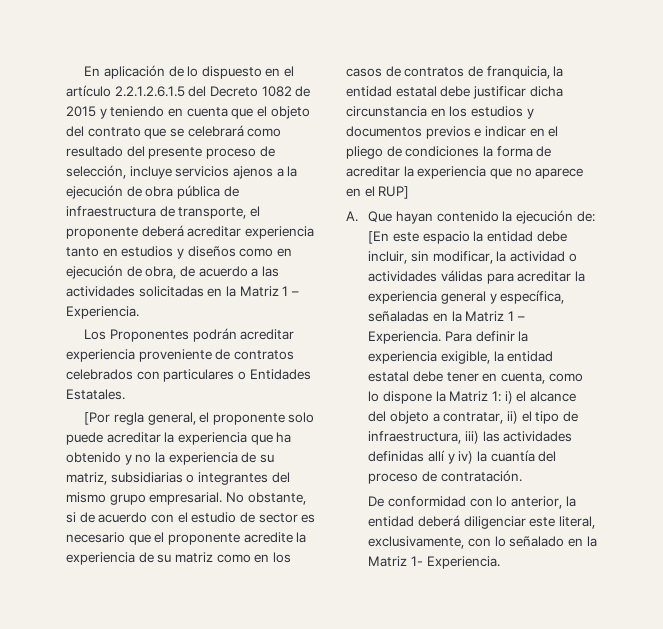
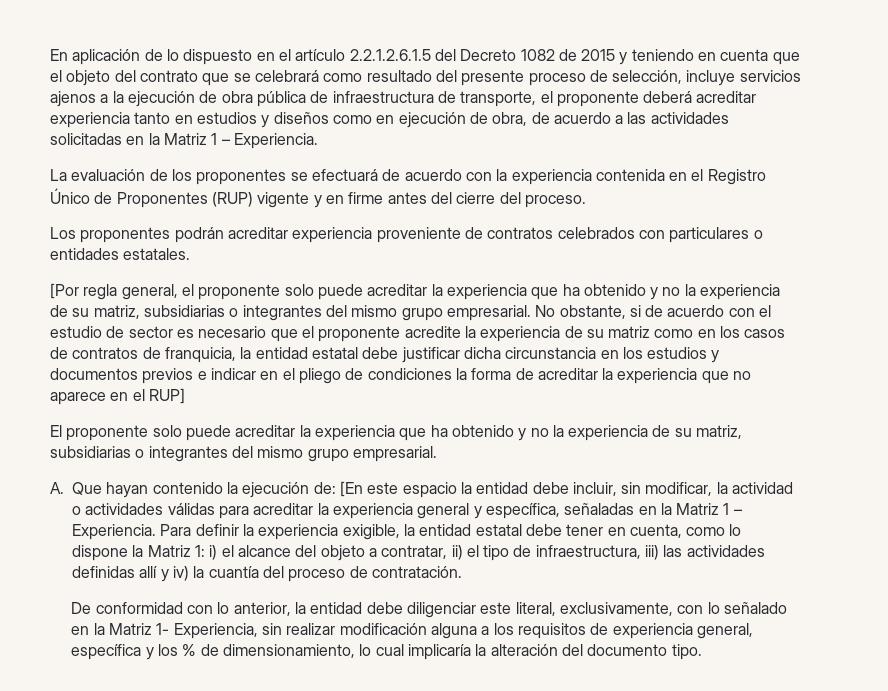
+ La evaluación de los proponentes se efectuará de acuerdo con la experiencia contenida en el Registro Único de Proponentes (RUP) vigente y en firme antes del cierre del proceso.
- Los Proponentes podrán acreditar experiencia proveniente de contratos celebrados con particulares o Entidades Estatales.
+ Los proponentes podrán acreditar experiencia proveniente de contratos celebrados con particulares o entidades estatales.
+ El proponente solo puede acreditar la experiencia que ha obtenido y no la experiencia de su matriz, subsidiarias o integrantes del mismo grupo empresarial.
- De conformidad con lo anterior, la entidad deberá diligenciar este literal, exclusivamente, con lo señalado en la Matriz 1- Experiencia.
+ De conformidad con lo anterior, la entidad debe diligenciar este literal, exclusivamente, con lo señalado en la Matriz 1- Experiencia, sin realizar modificación alguna a los requisitos de experiencia general, específica y los % de dimensionamiento, lo cual implicaría la alteración del documento tipo.

